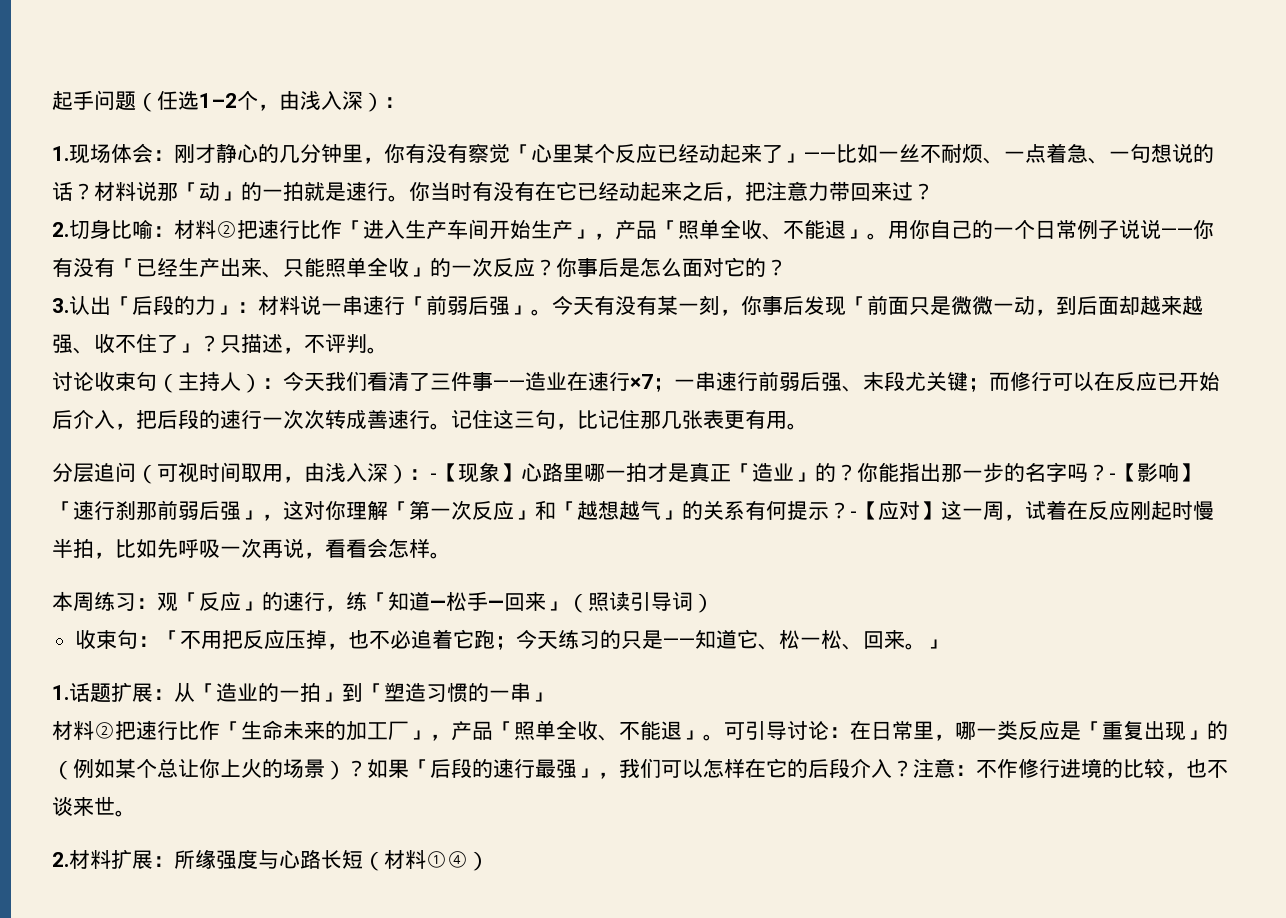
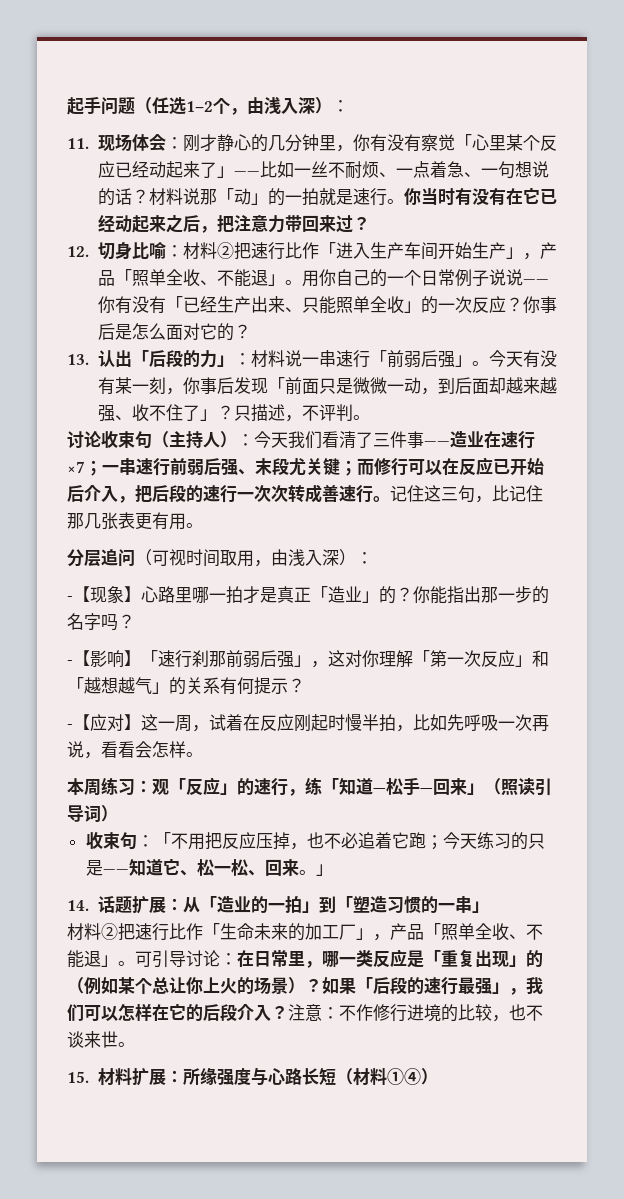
- 1.现场体会：刚才静心的几分钟里，你有没有察觉「心里某个反应已经动起来了」——比如一丝不耐烦、一点着急、一句想说的话？
+ 11.现场体会：刚才静心的几分钟里，你有没有察觉「心里某个反应已经动起来了」——比如一丝不耐烦、一点着急、一句想说的话？
- 2.切身比喻：材料②把速行比作「进入生产车间开始生产」，产品「照单全收、不能退」。
+ 12.切身比喻：材料②把速行比作「进入生产车间开始生产」，产品「照单全收、不能退」。
- 3.认出「后段的力」：材料说一串速行「前弱后强」。
+ 13.认出「后段的力」：材料说一串速行「前弱后强」。
- 分层追问（可视时间取用，由浅入深）：-【现象】心路里哪一拍才是真正「造业」的？
+ 分层追问（可视时间取用，由浅入深）：
+ -【现象】心路里哪一拍才是真正「造业」的？
- 你能指出那一步的名字吗？-【影响】「速行刹那前弱后强」，这对你理解「第一次反应」和「越想越气」的关系有何提示？-【应对】这一周，试着在反应刚起时慢半拍，比如先呼吸一次再说，看看会怎样。
+ 你能指出那一步的名字吗？
+ -【影响】「速行刹那前弱后强」，这对你理解「第一次反应」和「越想越气」的关系有何提示？
+ -【应对】这一周，试着在反应刚起时慢半拍，比如先呼吸一次再说，看看会怎样。
- 1.话题扩展：从「造业的一拍」到「塑造习惯的一串」
+ 14.话题扩展：从「造业的一拍」到「塑造习惯的一串」
- 2.材料扩展：所缘强度与心路长短（材料①④）
+ 15.材料扩展：所缘强度与心路长短（材料①④）

